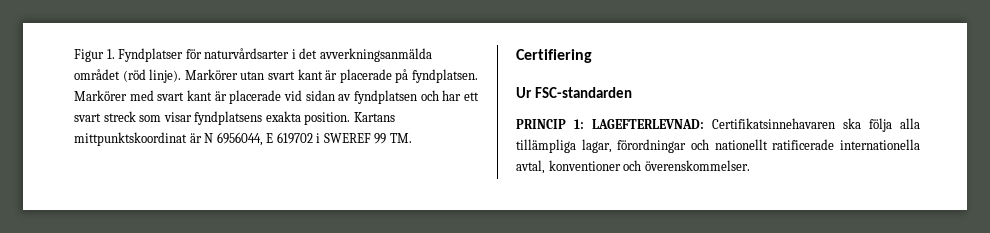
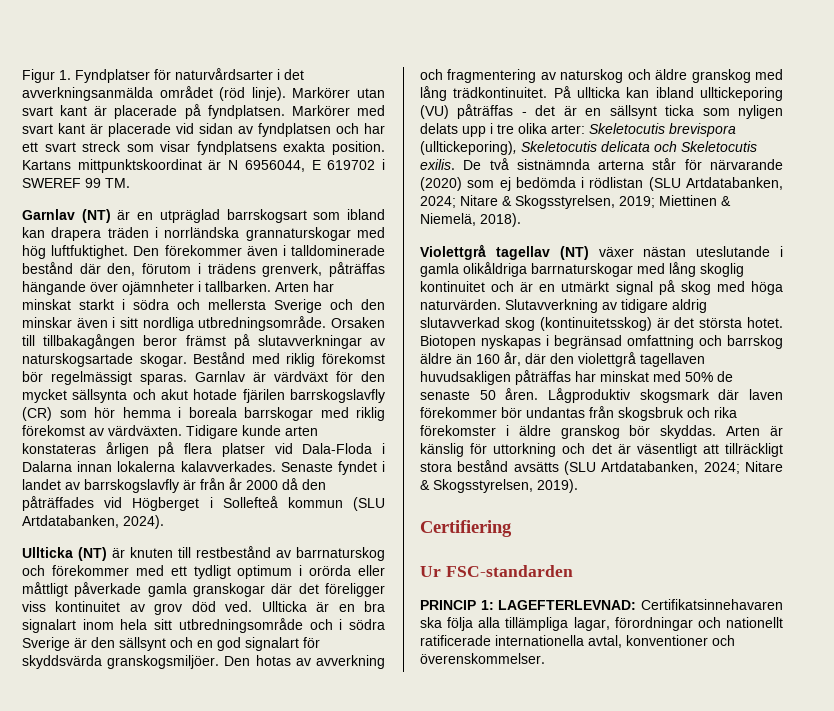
+ Garnlav (NT) är en utpräglad barrskogsart som ibland kan drapera träden i norrländska grannaturskogar med hög luftfuktighet. Den förekommer även i talldominerade bestånd där den, förutom i trädens grenverk, påträffas hängande över ojämnheter i tallbarken. Arten har minskat starkt i södra och mellersta Sverige och den minskar även i sitt nordliga utbredningsområde. Orsaken till tillbakagången beror främst på slutavverkningar av naturskogsartade skogar. Bestånd med riklig förekomst bör regelmässigt sparas. Garnlav är värdväxt för den mycket sällsynta och akut hotade fjärilen barrskogslavfly (CR) som hör hemma i boreala barrskogar med riklig förekomst av värdväxten. Tidigare kunde arten konstateras årligen på flera platser vid Dala-Floda i Dalarna innan lokalerna kalavverkades. Senaste fyndet i landet av barrskogslavfly är från år 2000 då den påträffades vid Högberget i Sollefteå kommun (SLU Artdatabanken, 2024).
+ Ullticka (NT) är knuten till restbestånd av barrnaturskog och förekommer med ett tydligt optimum i orörda eller måttligt påverkade gamla granskogar där det föreligger viss kontinuitet av grov död ved. Ullticka är en bra signalart inom hela sitt utbredningsområde och i södra Sverige är den sällsynt och en god signalart för skyddsvärda granskogsmiljöer. Den hotas av avverkning och fragmentering av naturskog och äldre granskog med lång trädkontinuitet. På ullticka kan ibland ulltickeporing (VU) påträffas - det är en sällsynt ticka som nyligen delats upp i tre olika arter: Skeletocutis brevispora (ulltickeporing), Skeletocutis delicata och Skeletocutis exilis. De två sistnämnda arterna står för närvarande (2020) som ej bedömda i rödlistan (SLU Artdatabanken, 2024; Nitare & Skogsstyrelsen, 2019; Miettinen & Niemelä, 2018).
+ Violettgrå tagellav (NT) växer nästan uteslutande i gamla olikåldriga barrnaturskogar med lång skoglig kontinuitet och är en utmärkt signal på skog med höga naturvärden. Slutavverkning av tidigare aldrig slutavverkad skog (kontinuitetsskog) är det största hotet. Biotopen nyskapas i begränsad omfattning och barrskog äldre än 160 år, där den violettgrå tagellaven huvudsakligen påträffas har minskat med 50% de senaste 50 åren. Lågproduktiv skogsmark där laven förekommer bör undantas från skogsbruk och rika förekomster i äldre granskog bör skyddas. Arten är känslig för uttorkning och det är väsentligt att tillräckligt stora bestånd avsätts (SLU Artdatabanken, 2024; Nitare & Skogsstyrelsen, 2019).

